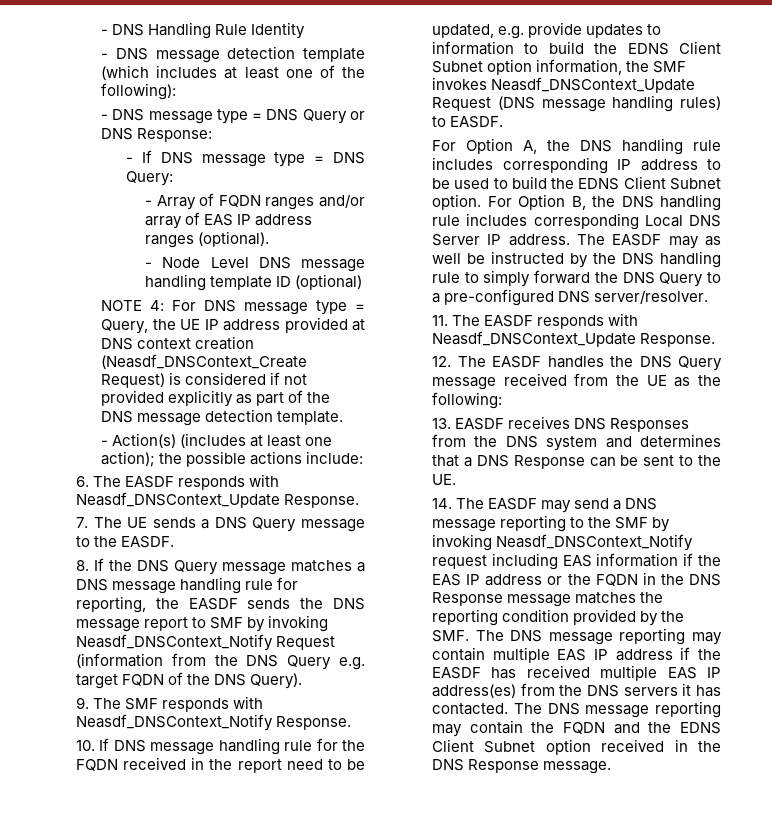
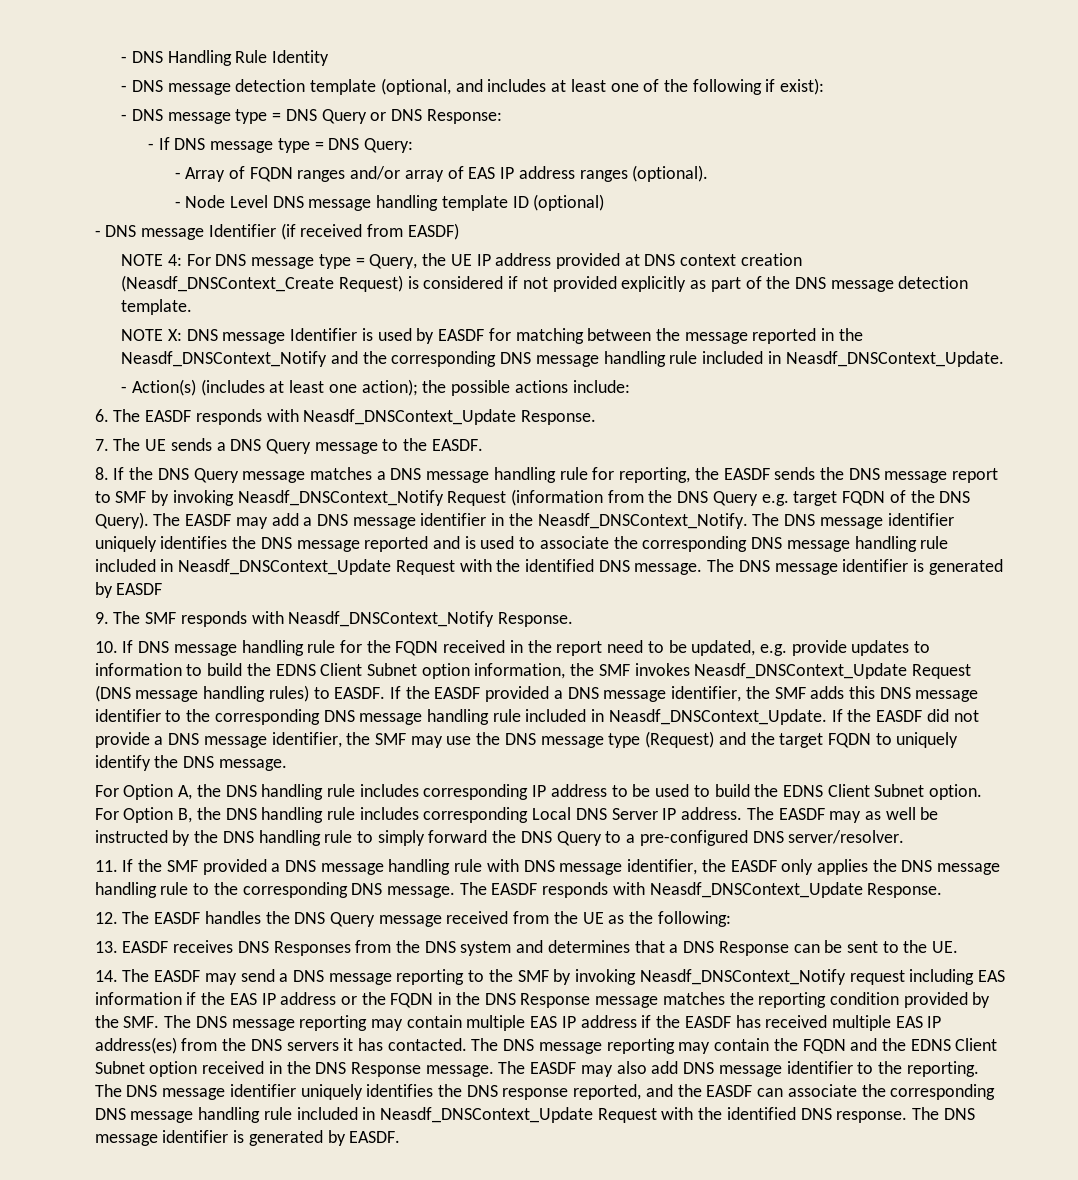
- - DNS message detection template (which includes at least one of the following):
+ - DNS message detection template (optional, and includes at least one of the following if exist):
+ - DNS message Identifier (if received from EASDF)
+ NOTE X: DNS message Identifier is used by EASDF for matching between the message reported in the Neasdf_DNSContext_Notify and the corresponding DNS message handling rule included in Neasdf_DNSContext_Update.
+ The EASDF may add a DNS message identifier in the Neasdf_DNSContext_Notify. The DNS message identifier uniquely identifies the DNS message reported and is used to associate the corresponding DNS message handling rule included in Neasdf_DNSContext_Update Request with the identified DNS message. The DNS message identifier is generated by EASDF
+ If the EASDF provided a DNS message identifier, the SMF adds this DNS message identifier to the corresponding DNS message handling rule included in Neasdf_DNSContext_Update. If the EASDF did not provide a DNS message identifier, the SMF may use the DNS message type (Request) and the target FQDN to uniquely identify the DNS message.
- 11. The EASDF responds with Neasdf_DNSContext_Update Response.
+ 11. If the SMF provided a DNS message handling rule with DNS message identifier, the EASDF only applies the DNS message handling rule to the corresponding DNS message. The EASDF responds with Neasdf_DNSContext_Update Response.
+ The EASDF may also add DNS message identifier to the reporting. The DNS message identifier uniquely identifies the DNS response reported, and the EASDF can associate the corresponding DNS message handling rule included in Neasdf_DNSContext_Update Request with the identified DNS response. The DNS message identifier is generated by EASDF.

